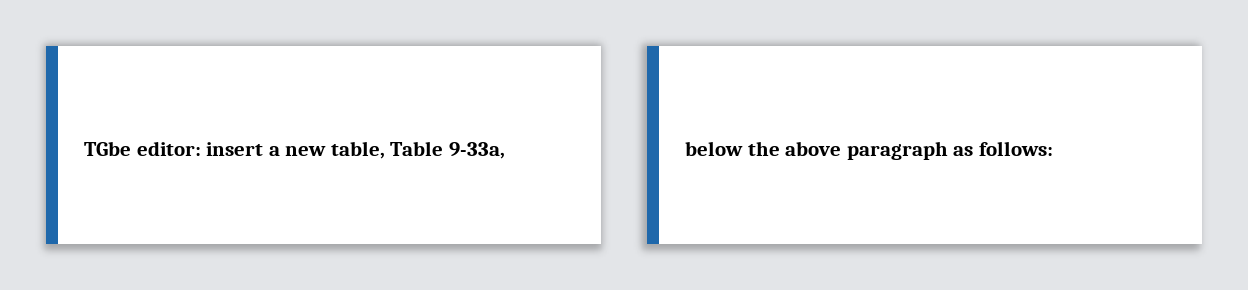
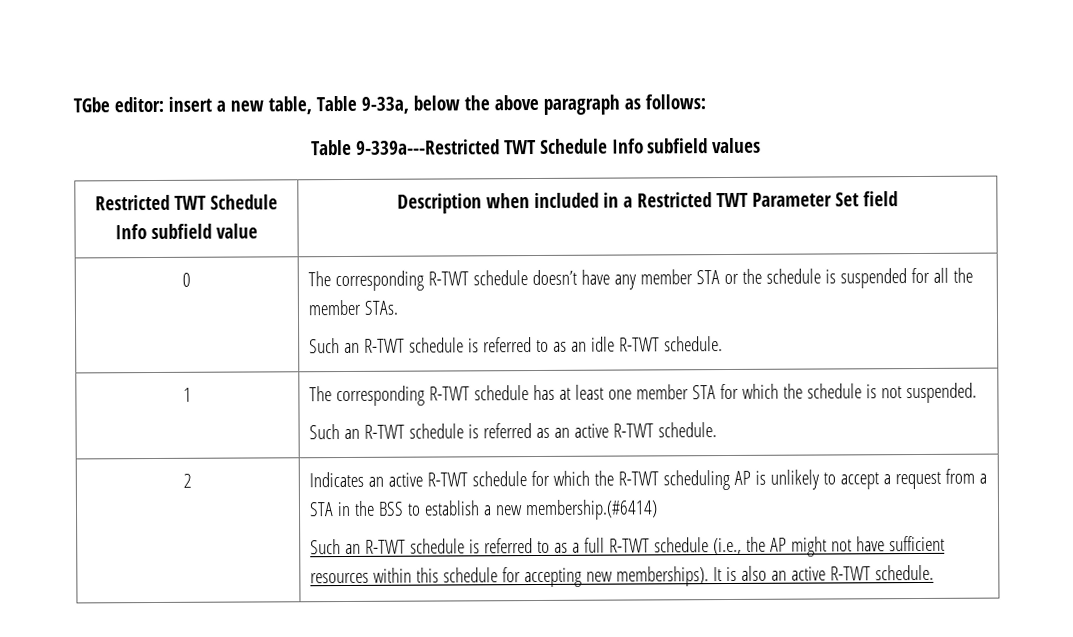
+ Table 9-339a---Restricted TWT Schedule Info subfield values
+ Restricted TWT Schedule Info subfield value | Description when included in a Restricted TWT Parameter Set field
+ 0 | The corresponding R-TWT schedule doesn’t have any member STA or the schedule is suspended for all the member STAs.
+ Such an R-TWT schedule is referred to as an idle R-TWT schedule.
+ 1 | The corresponding R-TWT schedule has at least one member STA for which the schedule is not suspended.
+ Such an R-TWT schedule is referred as an active R-TWT schedule.
+ 2 | Indicates an active R-TWT schedule for which the R-TWT scheduling AP is unlikely to accept a request from a STA in the BSS to establish a new membership.(#6414)
+ Such an R-TWT schedule is referred to as a full R-TWT schedule (i.e., the AP might not have sufficient resources within this schedule for accepting new memberships). It is also an active R-TWT schedule.

